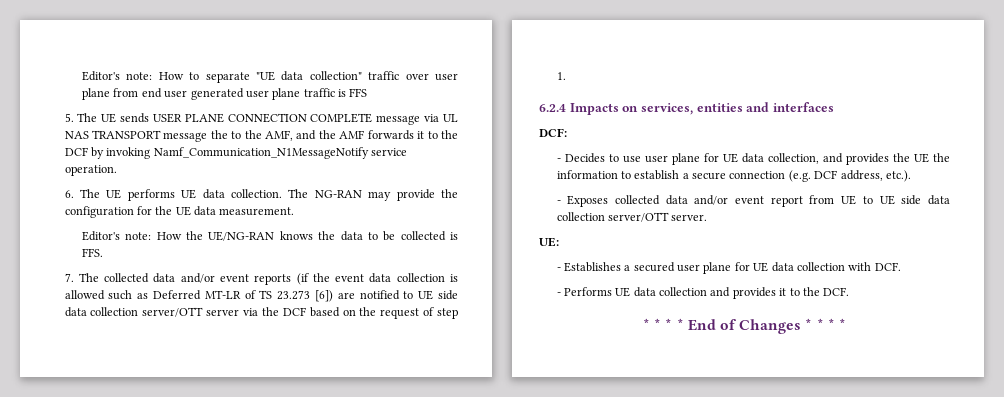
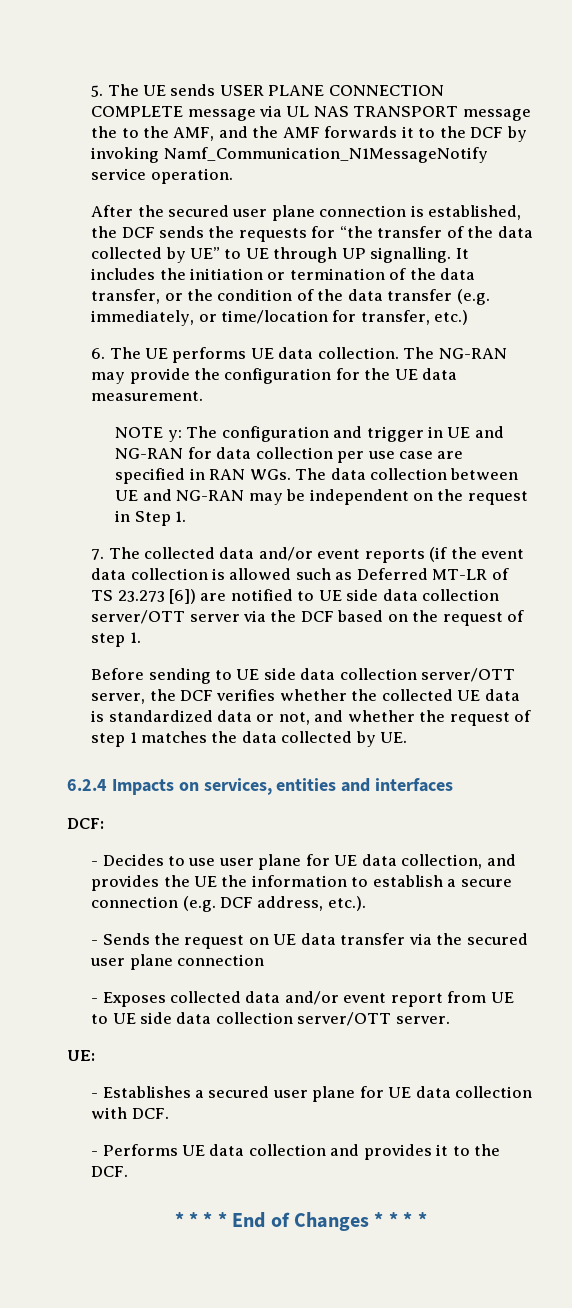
- Editor's note: How to separate "UE data collection" traffic over user plane from end user generated user plane traffic is FFS
+ After the secured user plane connection is established, the DCF sends the requests for “the transfer of the data collected by UE” to UE through UP signalling. It includes the initiation or termination of the data transfer, or the condition of the data transfer (e.g. immediately, or time/location for transfer, etc.)
- Editor's note: How the UE/NG-RAN knows the data to be collected is FFS.
+ NOTE y: The configuration and trigger in UE and NG-RAN for data collection per use case are specified in RAN WGs. The data collection between UE and NG-RAN may be independent on the request in Step 1.
+ Before sending to UE side data collection server/OTT server, the DCF verifies whether the collected UE data is standardized data or not, and whether the request of step 1 matches the data collected by UE.
+ - Sends the request on UE data transfer via the secured user plane connection

